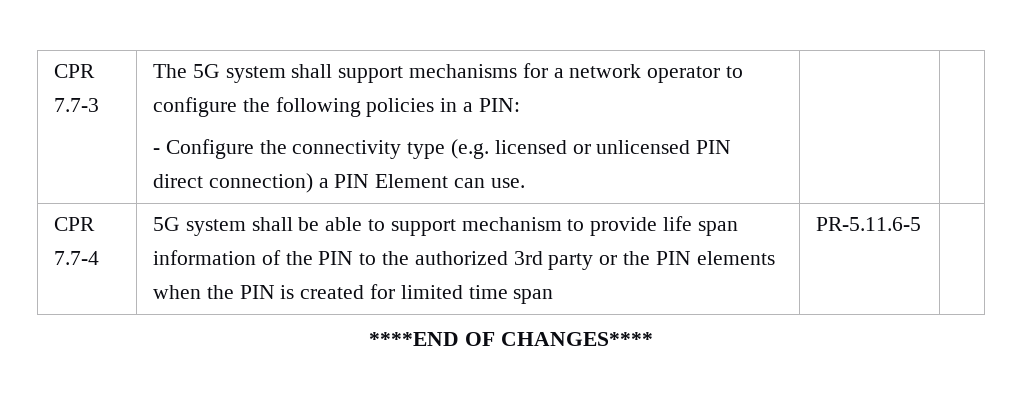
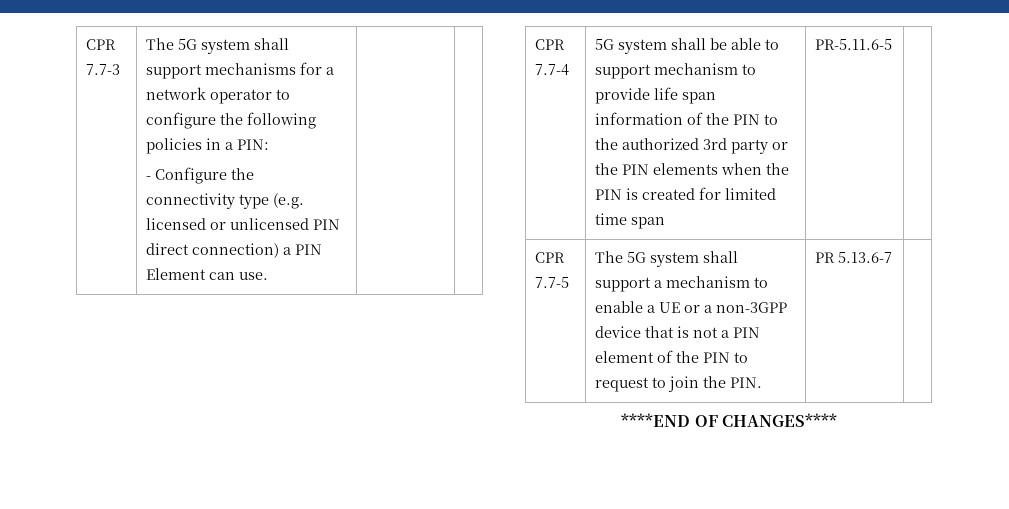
+ CPR 7.7-5 | The 5G system shall support a mechanism to enable a UE or a non-3GPP device that is not a PIN element of the PIN to request to join the PIN. | PR 5.13.6-7 |

